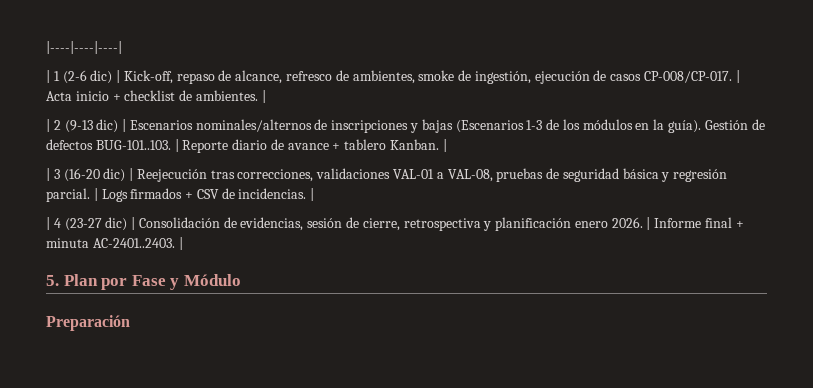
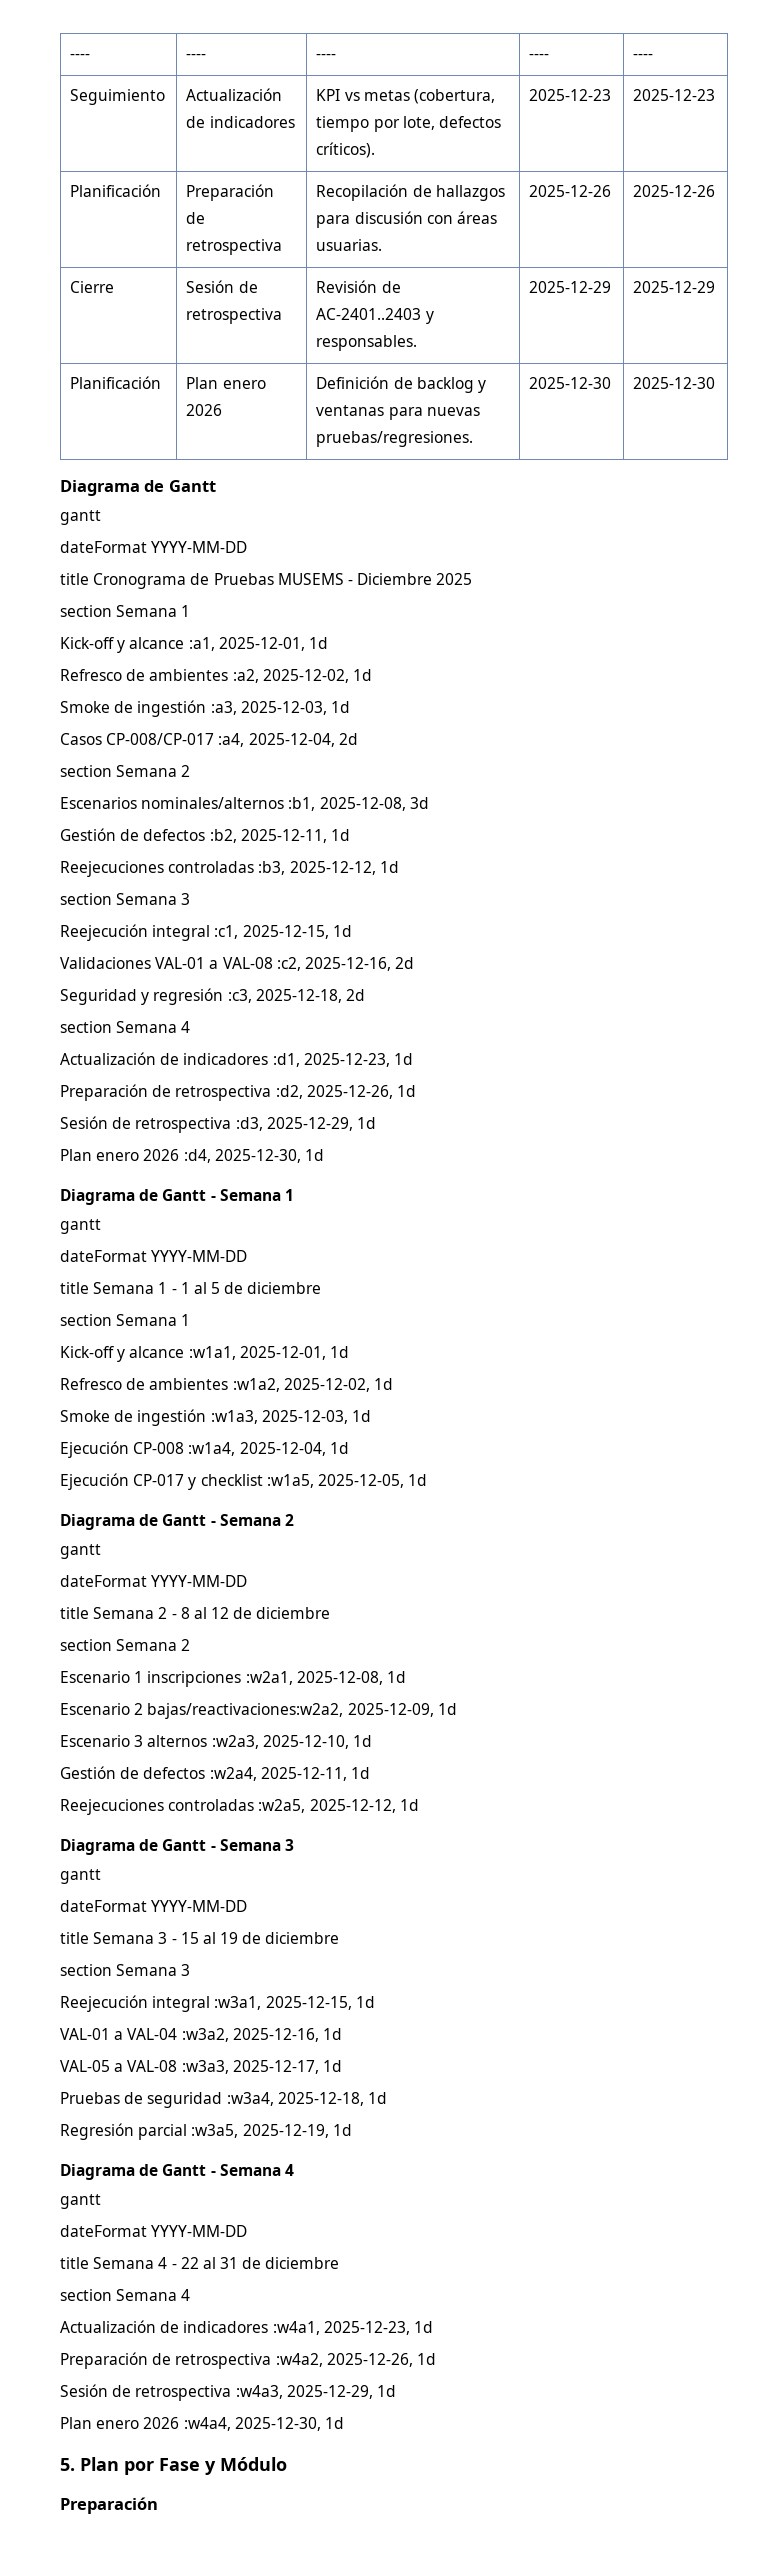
- |----|----|----|
- | 1 (2-6 dic) | Kick-off, repaso de alcance, refresco de ambientes, smoke de ingestión, ejecución de casos CP-008/CP-017. | Acta inicio + checklist de ambientes. |
- | 2 (9-13 dic) | Escenarios nominales/alternos de inscripciones y bajas (Escenarios 1-3 de los módulos en la guía). Gestión de defectos BUG-101..103. | Reporte diario de avance + tablero Kanban. |
- | 3 (16-20 dic) | Reejecución tras correcciones, validaciones VAL-01 a VAL-08, pruebas de seguridad básica y regresión parcial. | Logs firmados + CSV de incidencias. |
- | 4 (23-27 dic) | Consolidación de evidencias, sesión de cierre, retrospectiva y planificación enero 2026. | Informe final + minuta AC-2401..2403. |
+ ---- | ---- | ---- | ---- | ----
+ Seguimiento | Actualización de indicadores | KPI vs metas (cobertura, tiempo por lote, defectos críticos). | 2025-12-23 | 2025-12-23
+ Planificación | Preparación de retrospectiva | Recopilación de hallazgos para discusión con áreas usuarias. | 2025-12-26 | 2025-12-26
+ Cierre | Sesión de retrospectiva | Revisión de AC-2401..2403 y responsables. | 2025-12-29 | 2025-12-29
+ Planificación | Plan enero 2026 | Definición de backlog y ventanas para nuevas pruebas/regresiones. | 2025-12-30 | 2025-12-30
+ Diagrama de Gantt
+ gantt
+ dateFormat YYYY-MM-DD
+ title Cronograma de Pruebas MUSEMS - Diciembre 2025
+ section Semana 1
+ Kick-off y alcance :a1, 2025-12-01, 1d
+ Refresco de ambientes :a2, 2025-12-02, 1d
+ Smoke de ingestión :a3, 2025-12-03, 1d
+ Casos CP-008/CP-017 :a4, 2025-12-04, 2d
+ section Semana 2
+ Escenarios nominales/alternos :b1, 2025-12-08, 3d
+ Gestión de defectos :b2, 2025-12-11, 1d
+ Reejecuciones controladas :b3, 2025-12-12, 1d
+ section Semana 3
+ Reejecución integral :c1, 2025-12-15, 1d
+ Validaciones VAL-01 a VAL-08 :c2, 2025-12-16, 2d
+ Seguridad y regresión :c3, 2025-12-18, 2d
+ section Semana 4
+ Actualización de indicadores :d1, 2025-12-23, 1d
+ Preparación de retrospectiva :d2, 2025-12-26, 1d
+ Sesión de retrospectiva :d3, 2025-12-29, 1d
+ Plan enero 2026 :d4, 2025-12-30, 1d
+ Diagrama de Gantt - Semana 1
+ gantt
+ dateFormat YYYY-MM-DD
+ title Semana 1 - 1 al 5 de diciembre
+ section Semana 1
+ Kick-off y alcance :w1a1, 2025-12-01, 1d
+ Refresco de ambientes :w1a2, 2025-12-02, 1d
+ Smoke de ingestión :w1a3, 2025-12-03, 1d
+ Ejecución CP-008 :w1a4, 2025-12-04, 1d
+ Ejecución CP-017 y checklist :w1a5, 2025-12-05, 1d
+ Diagrama de Gantt - Semana 2
+ gantt
+ dateFormat YYYY-MM-DD
+ title Semana 2 - 8 al 12 de diciembre
+ section Semana 2
+ Escenario 1 inscripciones :w2a1, 2025-12-08, 1d
+ Escenario 2 bajas/reactivaciones:w2a2, 2025-12-09, 1d
+ Escenario 3 alternos :w2a3, 2025-12-10, 1d
+ Gestión de defectos :w2a4, 2025-12-11, 1d
+ Reejecuciones controladas :w2a5, 2025-12-12, 1d
+ Diagrama de Gantt - Semana 3
+ gantt
+ dateFormat YYYY-MM-DD
+ title Semana 3 - 15 al 19 de diciembre
+ section Semana 3
+ Reejecución integral :w3a1, 2025-12-15, 1d
+ VAL-01 a VAL-04 :w3a2, 2025-12-16, 1d
+ VAL-05 a VAL-08 :w3a3, 2025-12-17, 1d
+ Pruebas de seguridad :w3a4, 2025-12-18, 1d
+ Regresión parcial :w3a5, 2025-12-19, 1d
+ Diagrama de Gantt - Semana 4
+ gantt
+ dateFormat YYYY-MM-DD
+ title Semana 4 - 22 al 31 de diciembre
+ section Semana 4
+ Actualización de indicadores :w4a1, 2025-12-23, 1d
+ Preparación de retrospectiva :w4a2, 2025-12-26, 1d
+ Sesión de retrospectiva :w4a3, 2025-12-29, 1d
+ Plan enero 2026 :w4a4, 2025-12-30, 1d

